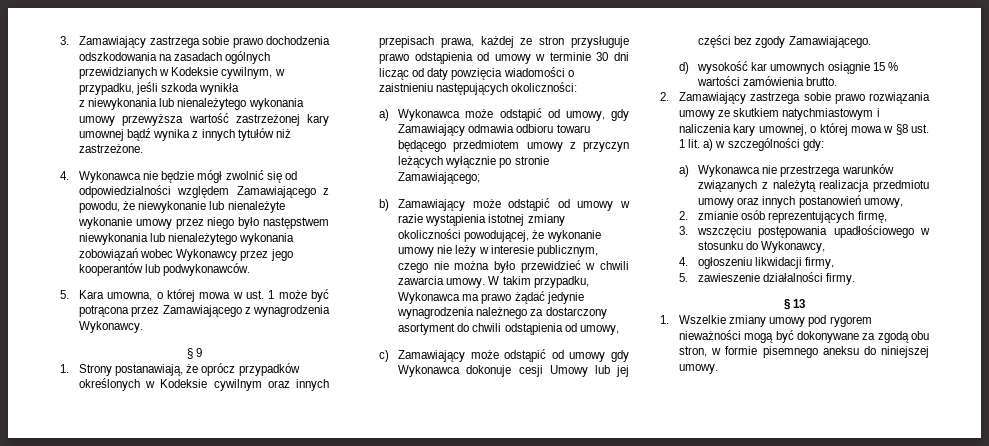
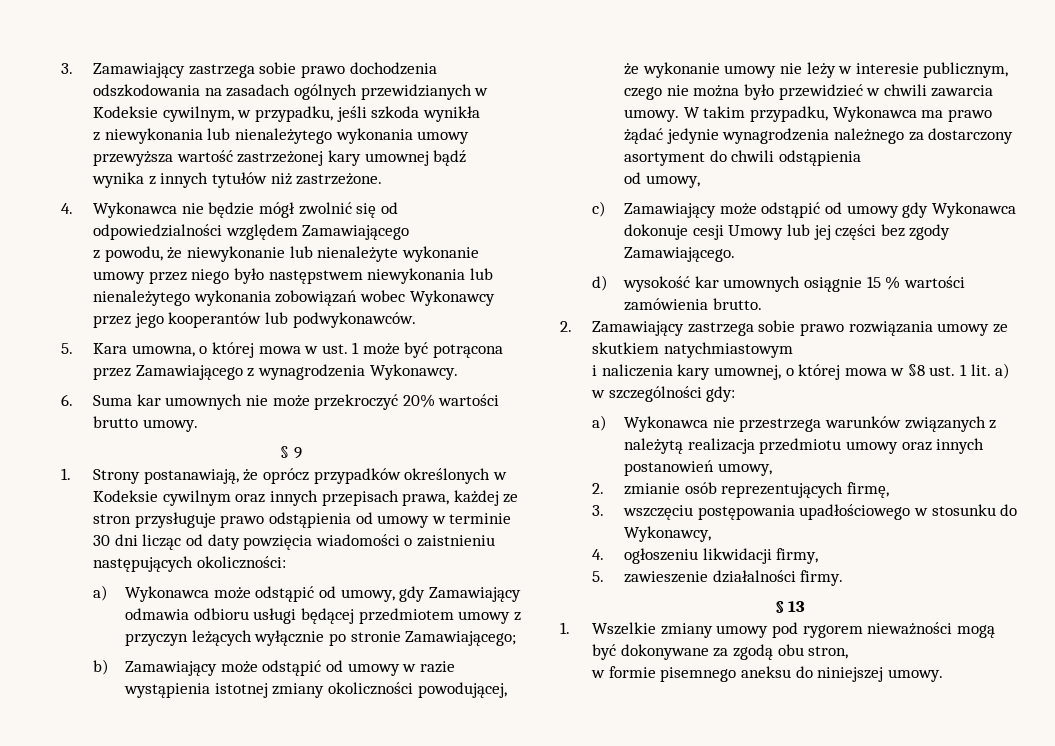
- 4. Wykonawca nie będzie mógł zwolnić się od odpowiedzialności względem Zamawiającego z powodu, że niewykonanie lub nienależyte wykonanie umowy przez niego było następstwem niewykonania lub nienależytego wykonania zobowiązań wobec Wykonawcy przez jego kooperantów lub podwykonawców.
+ 4. Wykonawca nie będzie mógł zwolnić się od odpowiedzialności względem Zamawiającego
+ z powodu, że niewykonanie lub nienależyte wykonanie umowy przez niego było następstwem niewykonania lub nienależytego wykonania zobowiązań wobec Wykonawcy przez jego kooperantów lub podwykonawców.
+ 6. Suma kar umownych nie może przekroczyć 20% wartości brutto umowy.
- a) Wykonawca może odstąpić od umowy, gdy Zamawiający odmawia odbioru towaru będącego przedmiotem umowy z przyczyn leżących wyłącznie po stronie Zamawiającego;
+ a) Wykonawca może odstąpić od umowy, gdy Zamawiający odmawia odbioru usługi będącej przedmiotem umowy z przyczyn leżących wyłącznie po stronie Zamawiającego;
- W takim przypadku, Wykonawca ma prawo żądać jedynie wynagrodzenia należnego za dostarczony asortyment do chwili odstąpienia od umowy,
+ W takim przypadku, Wykonawca ma prawo żądać jedynie wynagrodzenia należnego za dostarczony asortyment do chwili odstąpienia
+ od umowy,
- 2. Zamawiający zastrzega sobie prawo rozwiązania umowy ze skutkiem natychmiastowym i naliczenia kary umownej, o której mowa w §8 ust. 1 lit. a) w szczególności gdy:
+ 2. Zamawiający zastrzega sobie prawo rozwiązania umowy ze skutkiem natychmiastowym
+ i naliczenia kary umownej, o której mowa w §8 ust. 1 lit. a) w szczególności gdy:
- 1. Wszelkie zmiany umowy pod rygorem nieważności mogą być dokonywane za zgodą obu stron, w formie pisemnego aneksu do niniejszej umowy.
+ 1. Wszelkie zmiany umowy pod rygorem nieważności mogą być dokonywane za zgodą obu stron,
+ w formie pisemnego aneksu do niniejszej umowy.

